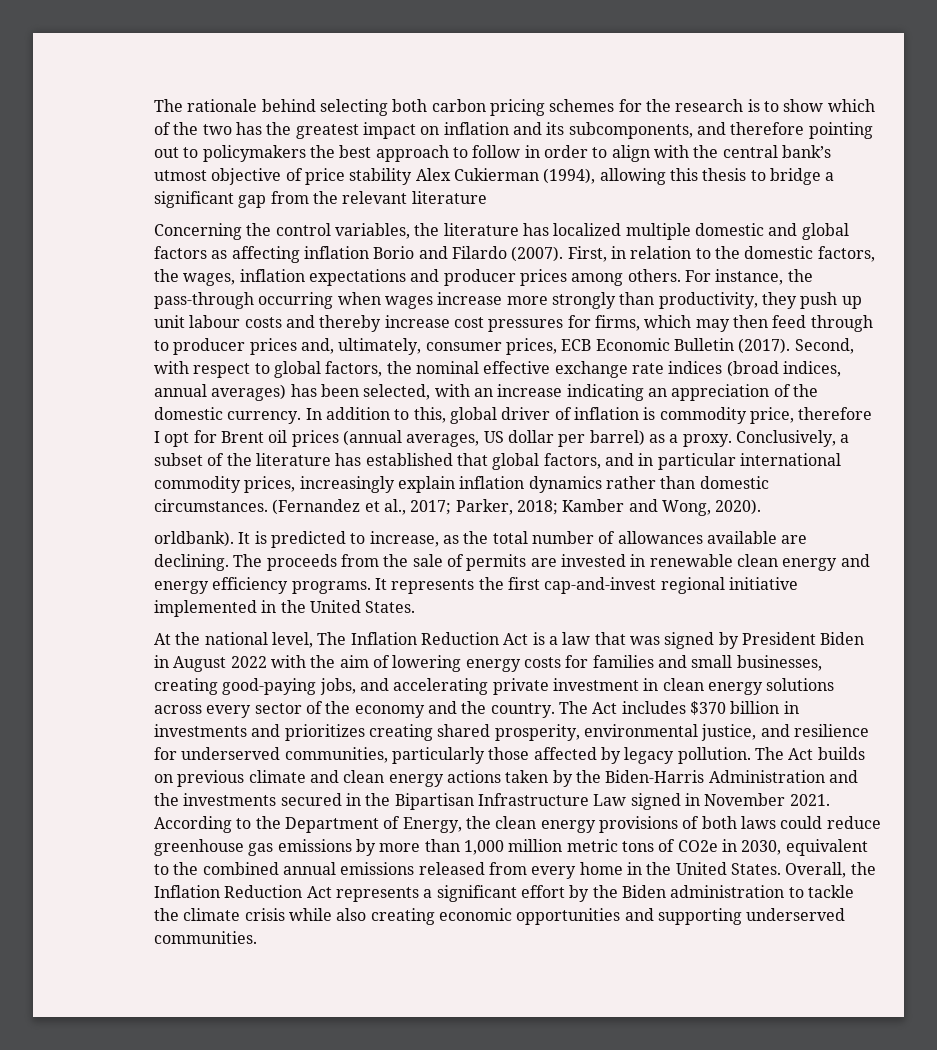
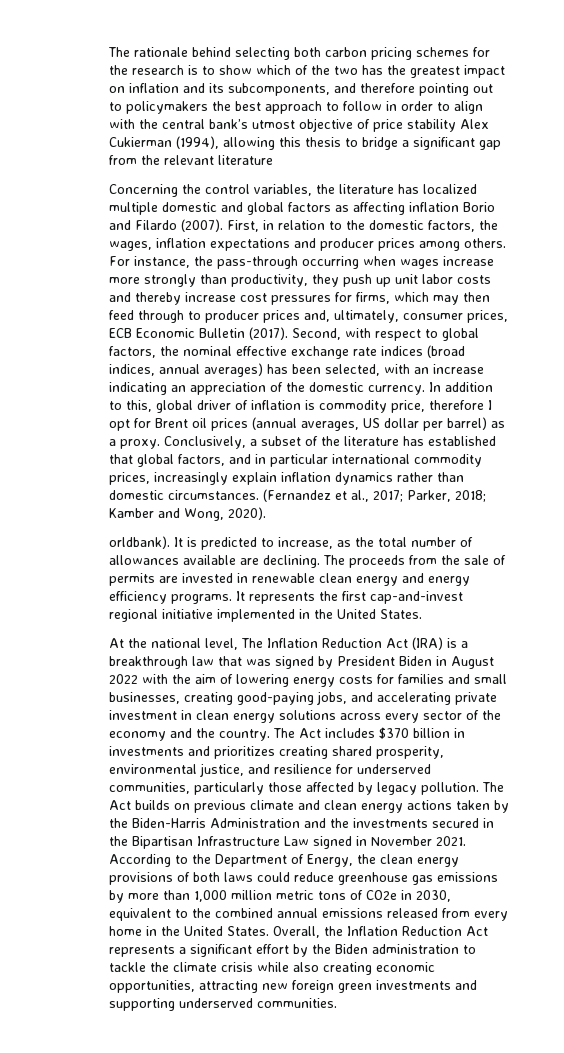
- For instance, the pass-through occurring when wages increase more strongly than productivity, they push up unit labour costs and thereby increase cost pressures for firms, which may then feed through to producer prices and, ultimately, consumer prices, ECB Economic Bulletin (2017).
+ For instance, the pass-through occurring when wages increase more strongly than productivity, they push up unit labor costs and thereby increase cost pressures for firms, which may then feed through to producer prices and, ultimately, consumer prices, ECB Economic Bulletin (2017).
- At the national level, The Inflation Reduction Act is a law that was signed by President Biden in August 2022 with the aim of lowering energy costs for families and small businesses, creating good-paying jobs, and accelerating private investment in clean energy solutions across every sector of the economy and the country.
+ At the national level, The Inflation Reduction Act (IRA) is a breakthrough law that was signed by President Biden in August 2022 with the aim of lowering energy costs for families and small businesses, creating good-paying jobs, and accelerating private investment in clean energy solutions across every sector of the economy and the country.
- Overall, the Inflation Reduction Act represents a significant effort by the Biden administration to tackle the climate crisis while also creating economic opportunities and supporting underserved communities.
+ Overall, the Inflation Reduction Act represents a significant effort by the Biden administration to tackle the climate crisis while also creating economic opportunities, attracting new foreign green investments and supporting underserved communities.

